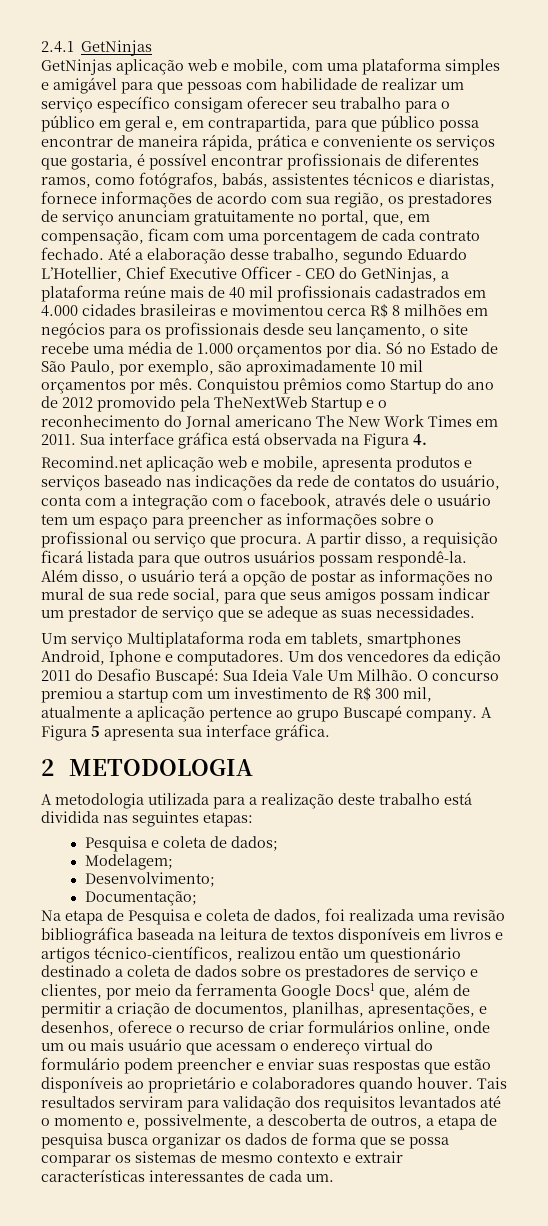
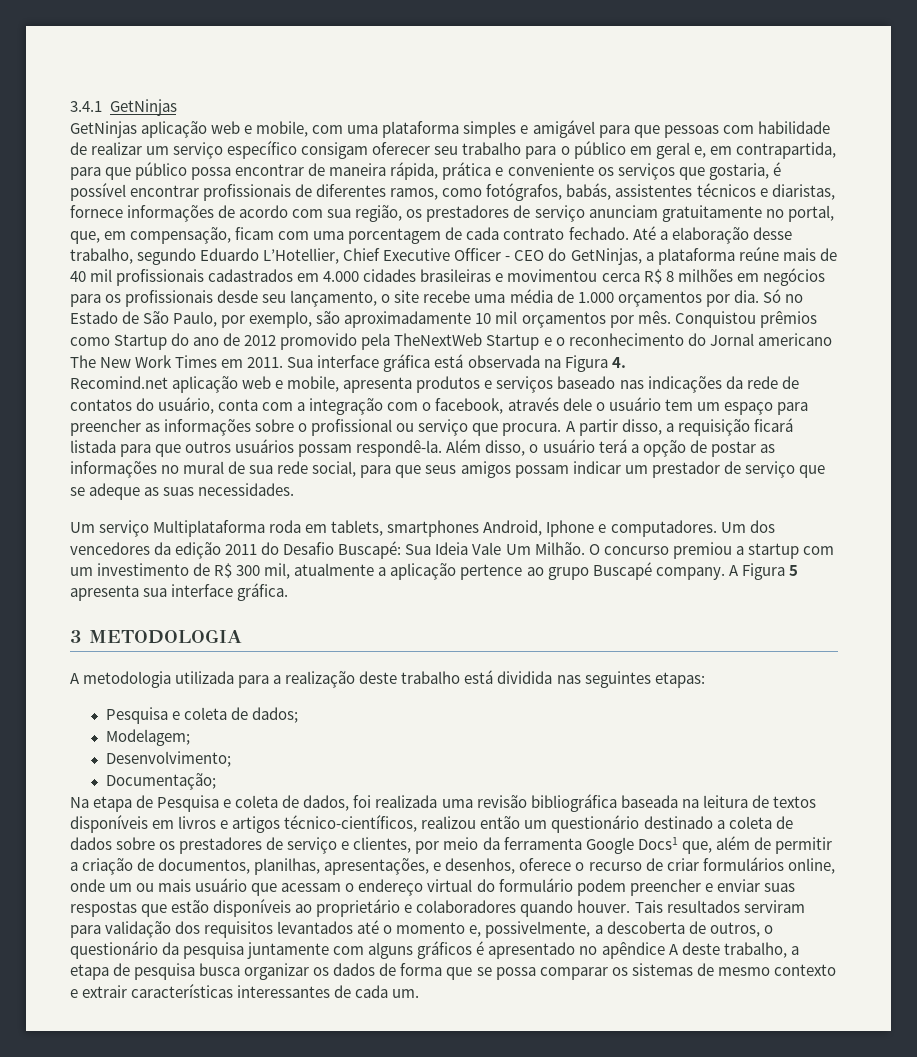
- 2.4.1 GetNinjas
+ 3.4.1 GetNinjas
- 2 METODOLOGIA
+ 3 METODOLOGIA
- Tais resultados serviram para validação dos requisitos levantados até o momento e, possivelmente, a descoberta de outros, a etapa de pesquisa busca organizar os dados de forma que se possa comparar os sistemas de mesmo contexto e extrair características interessantes de cada um.
+ Tais resultados serviram para validação dos requisitos levantados até o momento e, possivelmente, a descoberta de outros, o questionário da pesquisa juntamente com alguns gráficos é apresentado no apêndice A deste trabalho, a etapa de pesquisa busca organizar os dados de forma que se possa comparar os sistemas de mesmo contexto e extrair características interessantes de cada um.

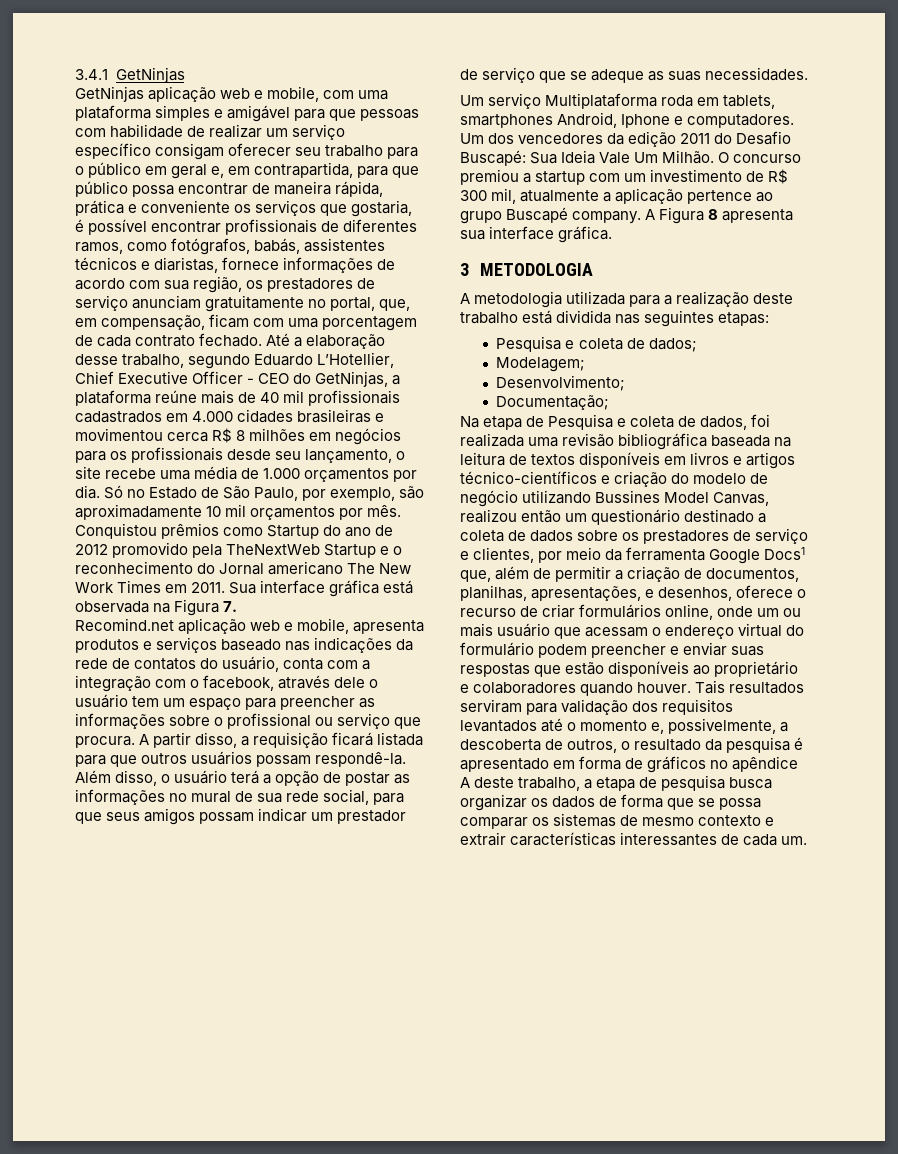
- Sua interface gráfica está observada na Figura 4.
+ Sua interface gráfica está observada na Figura 7.
- A Figura 5 apresenta sua interface gráfica.
+ A Figura 8 apresenta sua interface gráfica.
- Na etapa de Pesquisa e coleta de dados, foi realizada uma revisão bibliográfica baseada na leitura de textos disponíveis em livros e artigos técnico-científicos, realizou então um questionário destinado a coleta de dados sobre os prestadores de serviço e clientes, por meio da ferramenta Google Docs1 que, além de permitir a criação de documentos, planilhas, apresentações, e desenhos, oferece o recurso de criar formulários online, onde um ou mais usuário que acessam o endereço virtual do formulário podem preencher e enviar suas respostas que estão disponíveis ao proprietário e colaboradores quando houver.
+ Na etapa de Pesquisa e coleta de dados, foi realizada uma revisão bibliográfica baseada na leitura de textos disponíveis em livros e artigos técnico-científicos e criação do modelo de negócio utilizando Bussines Model Canvas, realizou então um questionário destinado a coleta de dados sobre os prestadores de serviço e clientes, por meio da ferramenta Google Docs1 que, além de permitir a criação de documentos, planilhas, apresentações, e desenhos, oferece o recurso de criar formulários online, onde um ou mais usuário que acessam o endereço virtual do formulário podem preencher e enviar suas respostas que estão disponíveis ao proprietário e colaboradores quando houver.
- Tais resultados serviram para validação dos requisitos levantados até o momento e, possivelmente, a descoberta de outros, o questionário da pesquisa juntamente com alguns gráficos é apresentado no apêndice A deste trabalho, a etapa de pesquisa busca organizar os dados de forma que se possa comparar os sistemas de mesmo contexto e extrair características interessantes de cada um.
+ Tais resultados serviram para validação dos requisitos levantados até o momento e, possivelmente, a descoberta de outros, o resultado da pesquisa é apresentado em forma de gráficos no apêndice A deste trabalho, a etapa de pesquisa busca organizar os dados de forma que se possa comparar os sistemas de mesmo contexto e extrair características interessantes de cada um.

